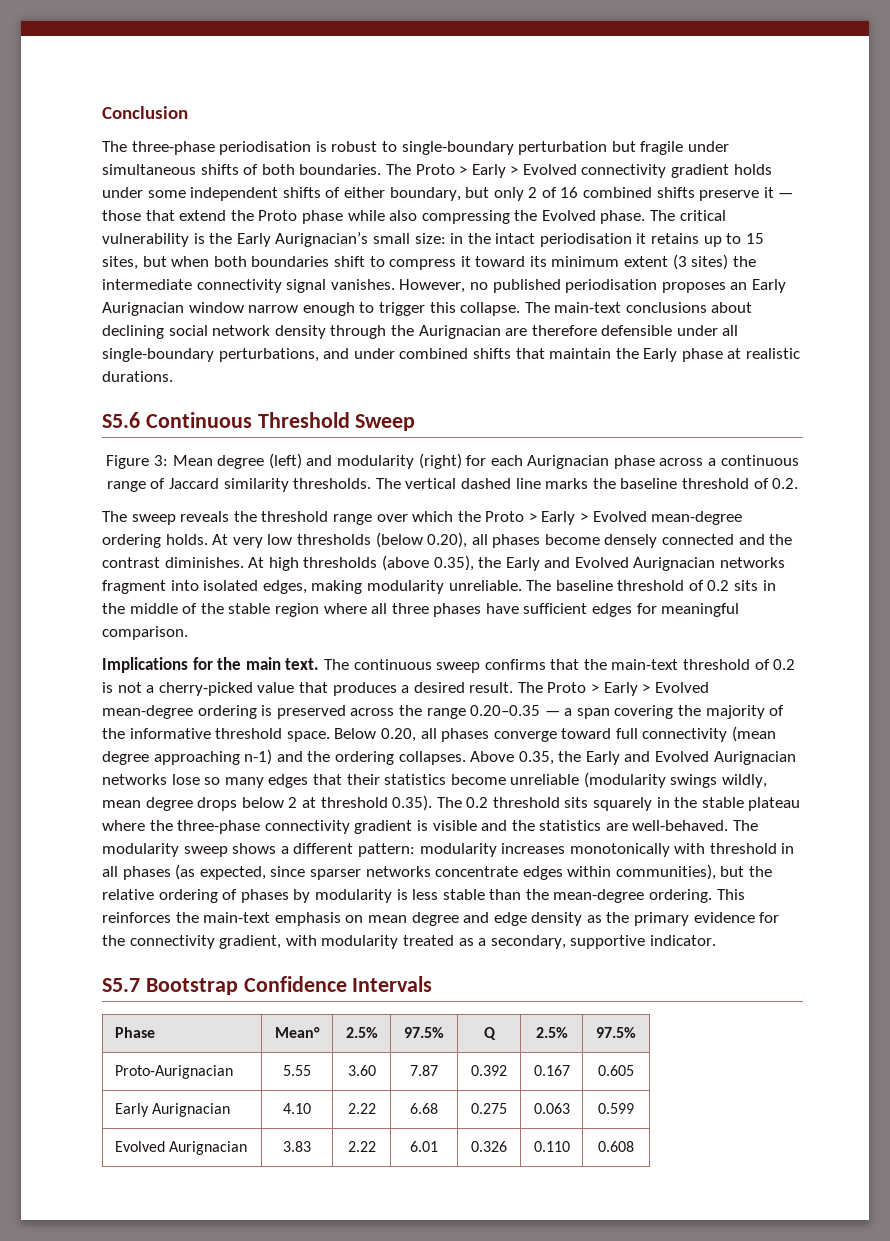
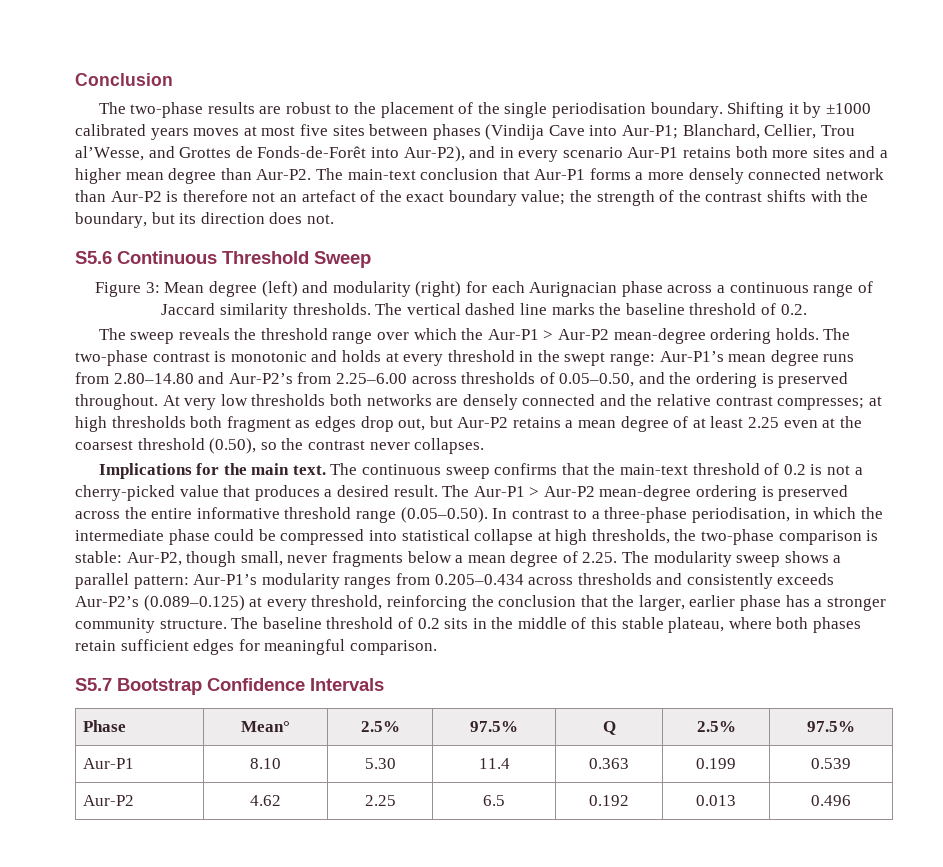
- The three-phase periodisation is robust to single-boundary perturbation but fragile under simultaneous shifts of both boundaries. The Proto > Early > Evolved connectivity gradient holds under some independent shifts of either boundary, but only 2 of 16 combined shifts preserve it — those that extend the Proto phase while also compressing the Evolved phase. The critical vulnerability is the Early Aurignacian’s small size: in the intact periodisation it retains up to 15 sites, but when both boundaries shift to compress it toward its minimum extent (3 sites) the intermediate connectivity signal vanishes. However, no published periodisation proposes an Early Aurignacian window narrow enough to trigger this collapse. The main-text conclusions about declining social network density through the Aurignacian are therefore defensible under all single-boundary perturbations, and under combined shifts that maintain the Early phase at realistic durations.
+ The two-phase results are robust to the placement of the single periodisation boundary. Shifting it by ±1000 calibrated years moves at most five sites between phases (Vindija Cave into Aur-P1; Blanchard, Cellier, Trou al’Wesse, and Grottes de Fonds-de-Forêt into Aur-P2), and in every scenario Aur-P1 retains both more sites and a higher mean degree than Aur-P2. The main-text conclusion that Aur-P1 forms a more densely connected network than Aur-P2 is therefore not an artefact of the exact boundary value; the strength of the contrast shifts with the boundary, but its direction does not.
- The sweep reveals the threshold range over which the Proto > Early > Evolved mean-degree ordering holds. At very low thresholds (below 0.20), all phases become densely connected and the contrast diminishes. At high thresholds (above 0.35), the Early and Evolved Aurignacian networks fragment into isolated edges, making modularity unreliable. The baseline threshold of 0.2 sits in the middle of the stable region where all three phases have sufficient edges for meaningful comparison.
+ The sweep reveals the threshold range over which the Aur-P1 > Aur-P2 mean-degree ordering holds. The two-phase contrast is monotonic and holds at every threshold in the swept range: Aur-P1’s mean degree runs from 2.80–14.80 and Aur-P2’s from 2.25–6.00 across thresholds of 0.05–0.50, and the ordering is preserved throughout. At very low thresholds both networks are densely connected and the relative contrast compresses; at high thresholds both fragment as edges drop out, but Aur-P2 retains a mean degree of at least 2.25 even at the coarsest threshold (0.50), so the contrast never collapses.
- The Proto > Early > Evolved mean-degree ordering is preserved across the range 0.20–0.35 — a span covering the majority of the informative threshold space. Below 0.20, all phases converge toward full connectivity (mean degree approaching n-1) and the ordering collapses. Above 0.35, the Early and Evolved Aurignacian networks lose so many edges that their statistics become unreliable (modularity swings wildly, mean degree drops below 2 at threshold 0.35). The 0.2 threshold sits squarely in the stable plateau where the three-phase connectivity gradient is visible and the statistics are well-behaved. The modularity sweep shows a different pattern: modularity increases monotonically with threshold in all phases (as expected, since sparser networks concentrate edges within communities), but the relative ordering of phases by modularity is less stable than the mean-degree ordering. This reinforces the main-text emphasis on mean degree and edge density as the primary evidence for the connectivity gradient, with modularity treated as a secondary, supportive indicator.
+ The Aur-P1 > Aur-P2 mean-degree ordering is preserved across the entire informative threshold range (0.05–0.50). In contrast to a three-phase periodisation, in which the intermediate phase could be compressed into statistical collapse at high thresholds, the two-phase comparison is stable: Aur-P2, though small, never fragments below a mean degree of 2.25. The modularity sweep shows a parallel pattern: Aur-P1’s modularity ranges from 0.205–0.434 across thresholds and consistently exceeds Aur-P2’s (0.089–0.125) at every threshold, reinforcing the conclusion that the larger, earlier phase has a stronger community structure. The baseline threshold of 0.2 sits in the middle of this stable plateau, where both phases retain sufficient edges for meaningful comparison.
- Proto-Aurignacian | 5.55 | 3.60 | 7.87 | 0.392 | 0.167 | 0.605
- Early Aurignacian | 4.10 | 2.22 | 6.68 | 0.275 | 0.063 | 0.599
- Evolved Aurignacian | 3.83 | 2.22 | 6.01 | 0.326 | 0.110 | 0.608
+ Aur-P1 | 8.10 | 5.30 | 11.4 | 0.363 | 0.199 | 0.539
+ Aur-P2 | 4.62 | 2.25 | 6.5 | 0.192 | 0.013 | 0.496

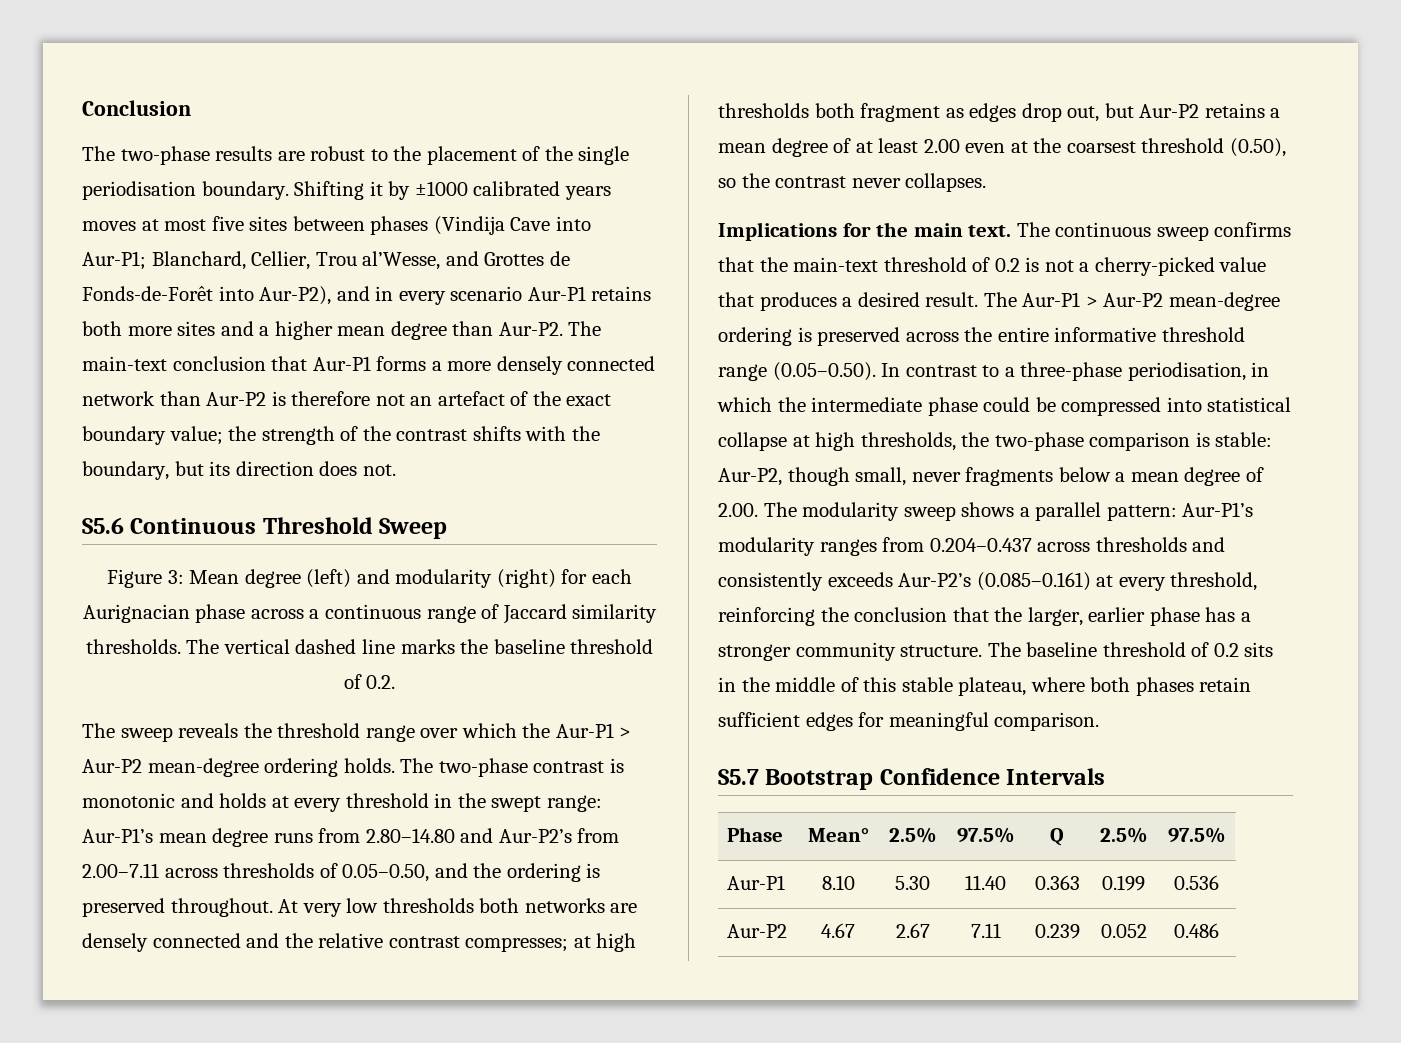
- The two-phase contrast is monotonic and holds at every threshold in the swept range: Aur-P1’s mean degree runs from 2.80–14.80 and Aur-P2’s from 2.25–6.00 across thresholds of 0.05–0.50, and the ordering is preserved throughout.
+ The two-phase contrast is monotonic and holds at every threshold in the swept range: Aur-P1’s mean degree runs from 2.80–14.80 and Aur-P2’s from 2.00–7.11 across thresholds of 0.05–0.50, and the ordering is preserved throughout.
- At very low thresholds both networks are densely connected and the relative contrast compresses; at high thresholds both fragment as edges drop out, but Aur-P2 retains a mean degree of at least 2.25 even at the coarsest threshold (0.50), so the contrast never collapses.
+ At very low thresholds both networks are densely connected and the relative contrast compresses; at high thresholds both fragment as edges drop out, but Aur-P2 retains a mean degree of at least 2.00 even at the coarsest threshold (0.50), so the contrast never collapses.
- Aur-P2, though small, never fragments below a mean degree of 2.25. The modularity sweep shows a parallel pattern:
+ Aur-P2, though small, never fragments below a mean degree of 2.00. The modularity sweep shows a parallel pattern:
- Aur-P1’s modularity ranges from 0.205–0.434 across thresholds and consistently exceeds Aur-P2’s (0.089–0.125) at every threshold, reinforcing the conclusion that the larger, earlier phase has a stronger community structure.
+ Aur-P1’s modularity ranges from 0.204–0.437 across thresholds and consistently exceeds Aur-P2’s (0.085–0.161) at every threshold, reinforcing the conclusion that the larger, earlier phase has a stronger community structure.
- Aur-P1 | 8.10 | 5.30 | 11.4 | 0.363 | 0.199 | 0.539
+ Aur-P1 | 8.10 | 5.30 | 11.40 | 0.363 | 0.199 | 0.536
- Aur-P2 | 4.62 | 2.25 | 6.5 | 0.192 | 0.013 | 0.496
+ Aur-P2 | 4.67 | 2.67 | 7.11 | 0.239 | 0.052 | 0.486

